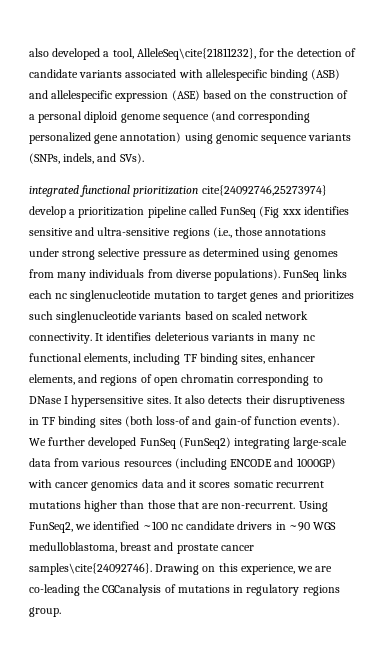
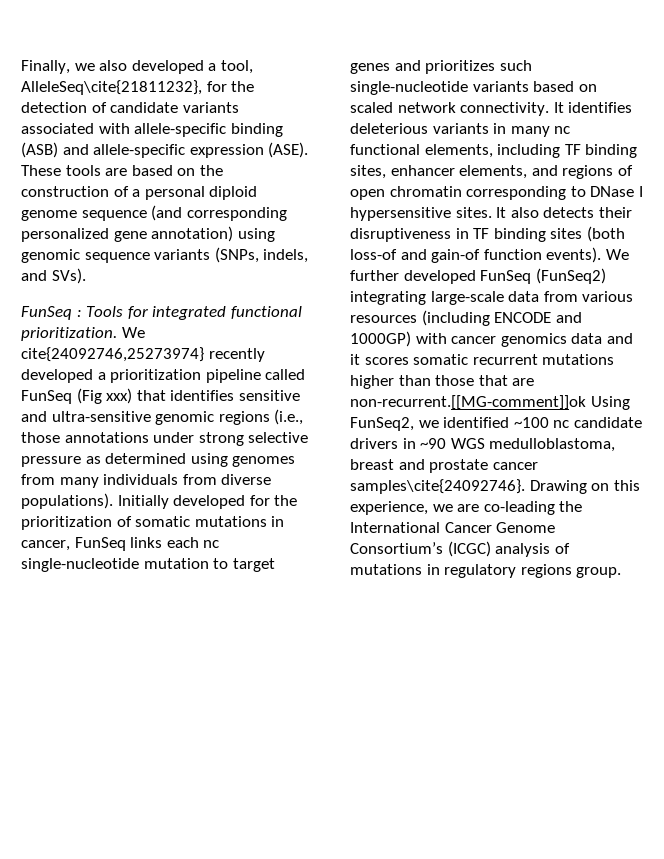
- also developed a tool, AlleleSeq\cite{21811232}, for the detection of candidate variants associated with allelespecific binding (ASB) and allelespecific expression (ASE) based on the construction of a personal diploid genome sequence (and corresponding personalized gene annotation) using genomic sequence variants (SNPs, indels, and SVs).
+ Finally, we also developed a tool, AlleleSeq\cite{21811232}, for the detection of candidate variants associated with allele-specific binding (ASB) and allele-specific expression (ASE). These tools are based on the construction of a personal diploid genome sequence (and corresponding personalized gene annotation) using genomic sequence variants (SNPs, indels, and SVs).
- integrated functional prioritization cite{24092746,25273974} develop a prioritization pipeline called FunSeq (Fig xxx identifies sensitive and ultra-sensitive regions (i.e., those annotations under strong selective pressure as determined using genomes from many individuals from diverse populations).
+ FunSeq : Tools for integrated functional prioritization. We cite{24092746,25273974} recently developed a prioritization pipeline called FunSeq (Fig xxx) that identifies sensitive and ultra-sensitive genomic regions (i.e., those annotations under strong selective pressure as determined using genomes from many individuals from diverse populations).
- FunSeq links each nc singlenucleotide mutation to target genes and prioritizes such singlenucleotide variants based on scaled network connectivity.
+ Initially developed for the prioritization of somatic mutations in cancer, FunSeq links each nc single-nucleotide mutation to target genes and prioritizes such single-nucleotide variants based on scaled network connectivity.
- We further developed FunSeq (FunSeq2) integrating large-scale data from various resources (including ENCODE and 1000GP) with cancer genomics data and it scores somatic recurrent mutations higher than those that are non-recurrent. Using FunSeq2, we identified ~100 nc candidate drivers in ~90 WGS medulloblastoma, breast and prostate cancer samples\cite{24092746}.
+ We further developed FunSeq (FunSeq2) integrating large-scale data from various resources (including ENCODE and 1000GP) with cancer genomics data and it scores somatic recurrent mutations higher than those that are non-recurrent.[[MG-comment]]ok Using FunSeq2, we identified ~100 nc candidate drivers in ~90 WGS medulloblastoma, breast and prostate cancer samples\cite{24092746}.
- Drawing on this experience, we are co-leading the CGCanalysis of mutations in regulatory regions group.
+ Drawing on this experience, we are co-leading the International Cancer Genome Consortium’s (ICGC) analysis of mutations in regulatory regions group.

